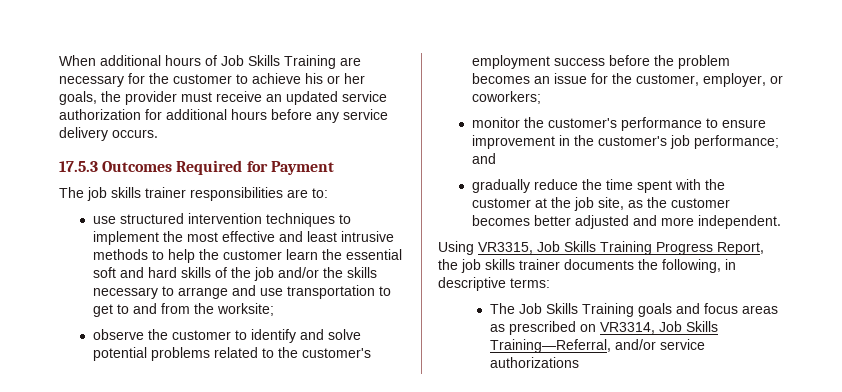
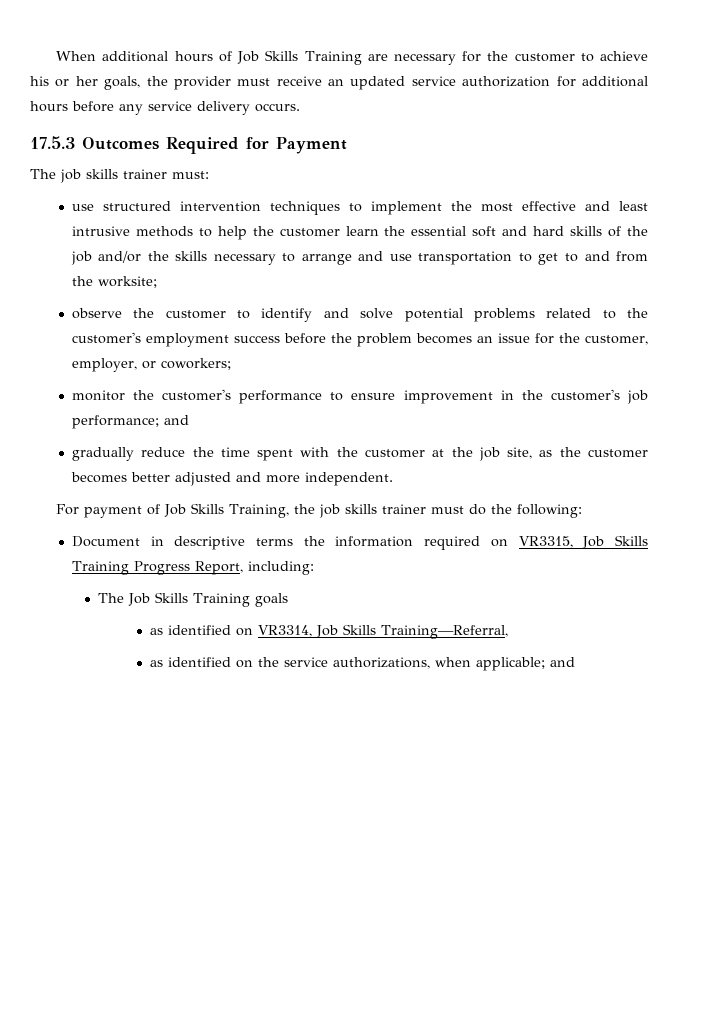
- The job skills trainer responsibilities are to:
+ The job skills trainer must:
- Using VR3315, Job Skills Training Progress Report, the job skills trainer documents the following, in descriptive terms:
+ For payment of Job Skills Training, the job skills trainer must do the following:
+ Document in descriptive terms the information required on VR3315, Job Skills Training Progress Report, including:
- The Job Skills Training goals and focus areas as prescribed on VR3314, Job Skills Training—Referral, and/or service authorizations
+ The Job Skills Training goals
+ as identified on VR3314, Job Skills Training—Referral,
+ as identified on the service authorizations, when applicable; and

